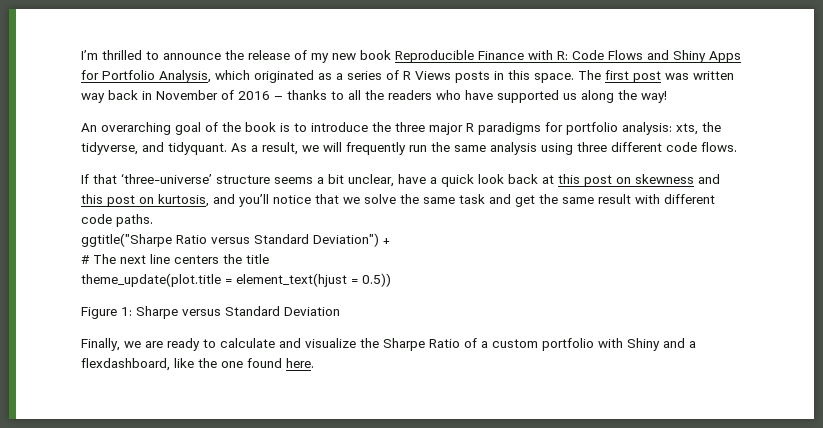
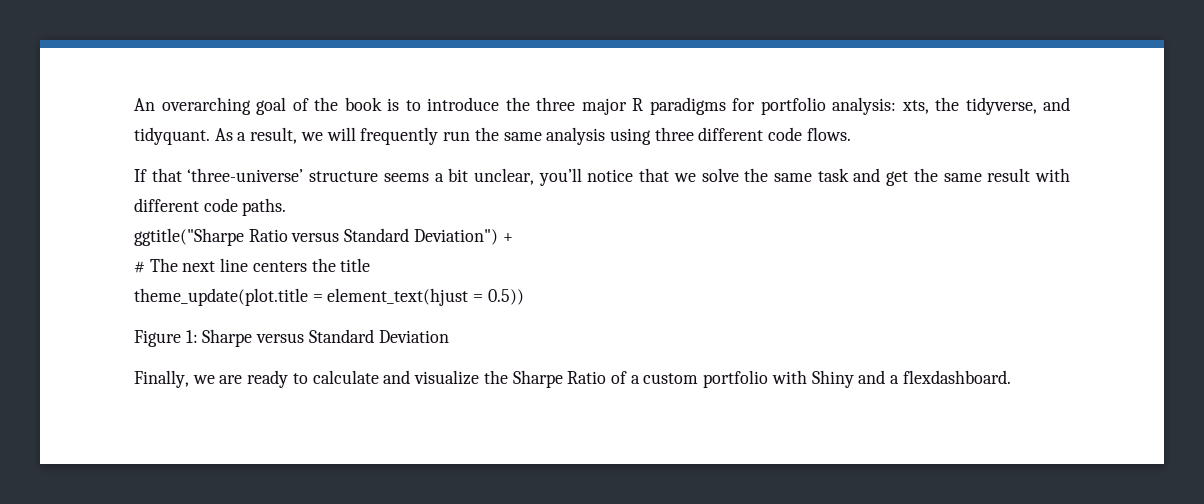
- I’m thrilled to announce the release of my new book Reproducible Finance with R: Code Flows and Shiny Apps for Portfolio Analysis, which originated as a series of R Views posts in this space. The first post was written way back in November of 2016 – thanks to all the readers who have supported us along the way!
- If that ‘three-universe’ structure seems a bit unclear, have a quick look back at this post on skewness and this post on kurtosis, and you’ll notice that we solve the same task and get the same result with different code paths.
+ If that ‘three-universe’ structure seems a bit unclear, you’ll notice that we solve the same task and get the same result with different code paths.
- Finally, we are ready to calculate and visualize the Sharpe Ratio of a custom portfolio with Shiny and a flexdashboard, like the one found here.
+ Finally, we are ready to calculate and visualize the Sharpe Ratio of a custom portfolio with Shiny and a flexdashboard.

